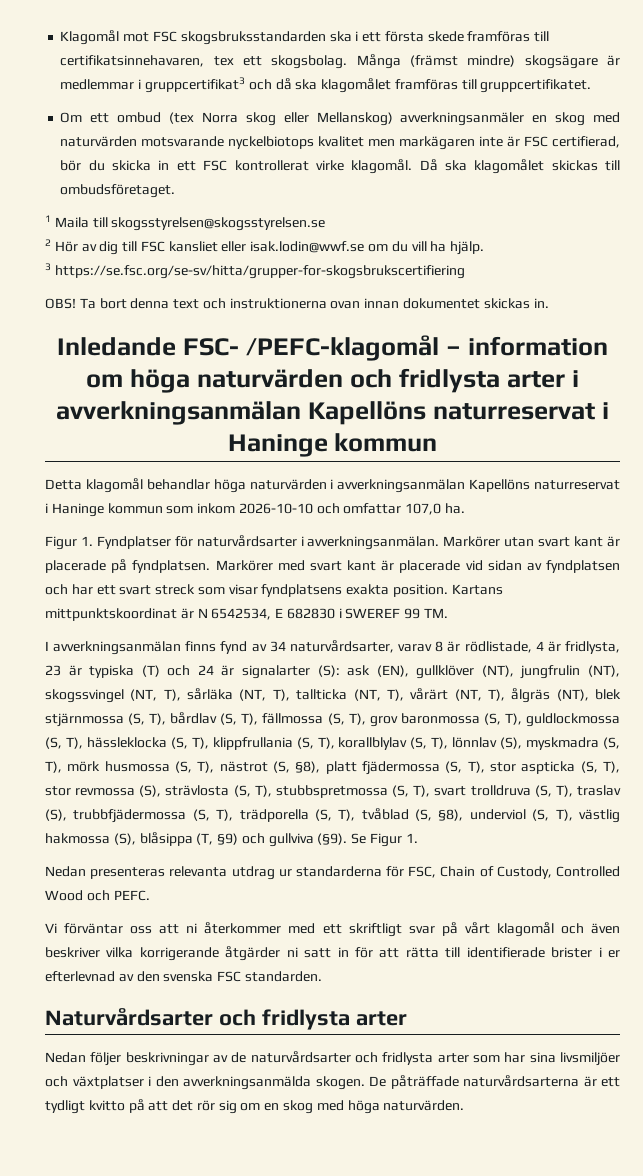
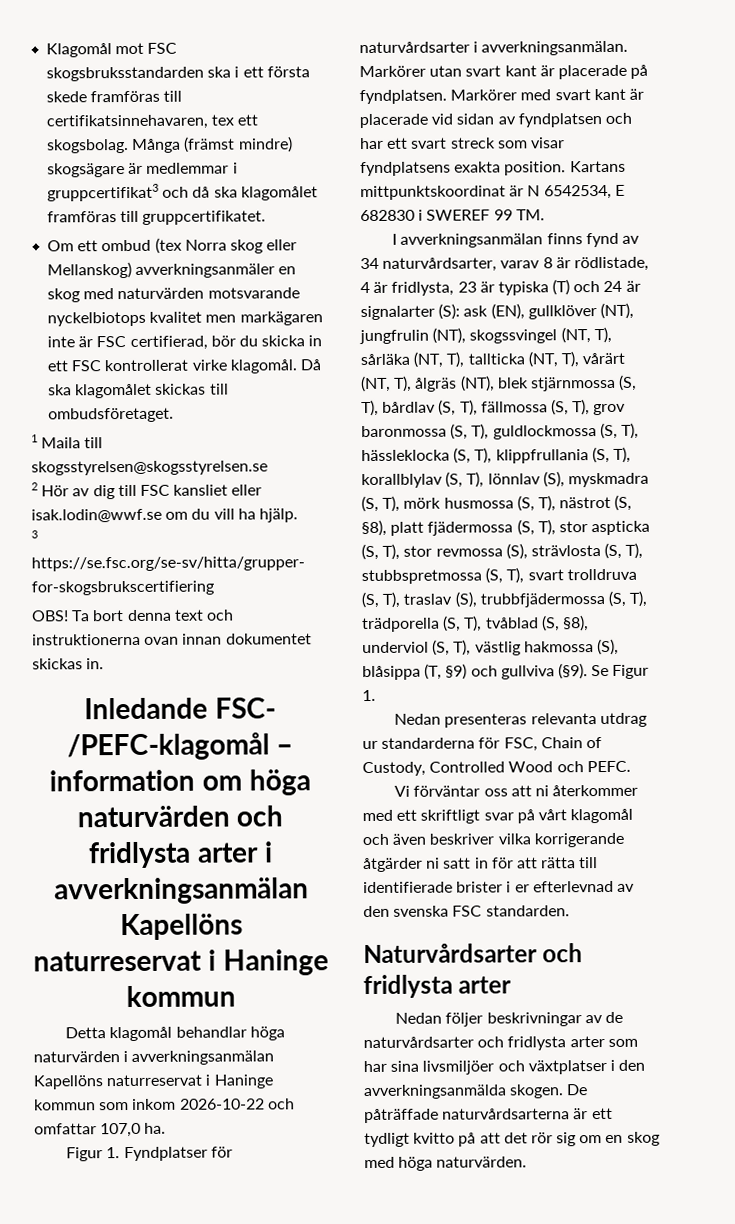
- Detta klagomål behandlar höga naturvärden i avverkningsanmälan Kapellöns naturreservat i Haninge kommun som inkom 2026-10-10 och omfattar 107,0 ha.
+ Detta klagomål behandlar höga naturvärden i avverkningsanmälan Kapellöns naturreservat i Haninge kommun som inkom 2026-10-22 och omfattar 107,0 ha.

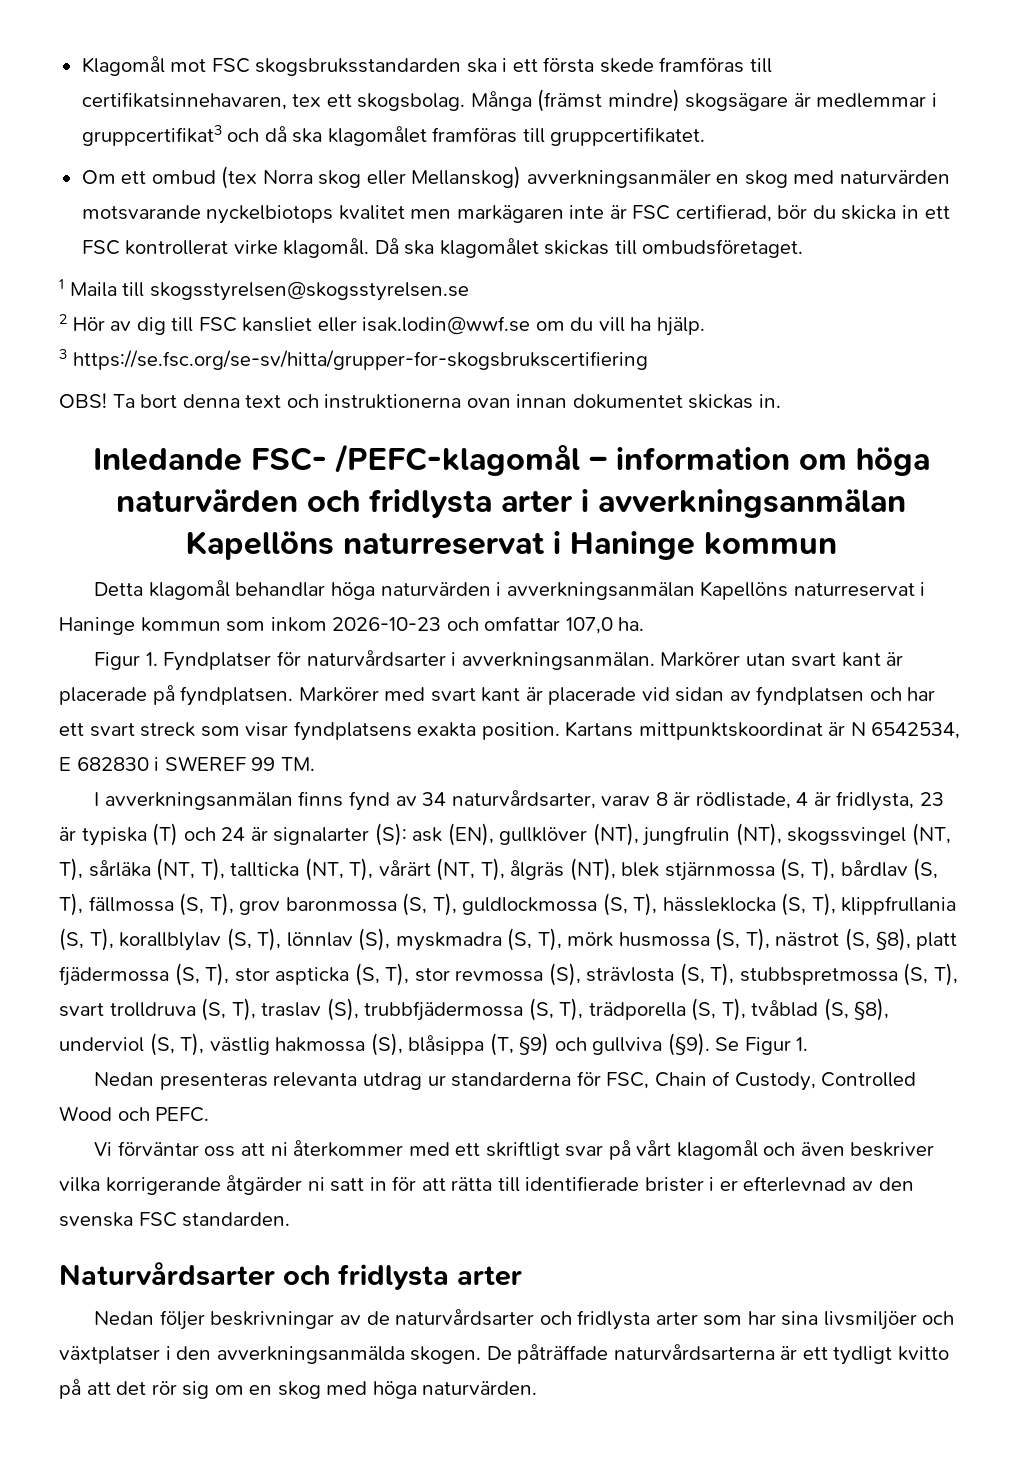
- Detta klagomål behandlar höga naturvärden i avverkningsanmälan Kapellöns naturreservat i Haninge kommun som inkom 2026-10-22 och omfattar 107,0 ha.
+ Detta klagomål behandlar höga naturvärden i avverkningsanmälan Kapellöns naturreservat i Haninge kommun som inkom 2026-10-23 och omfattar 107,0 ha.

